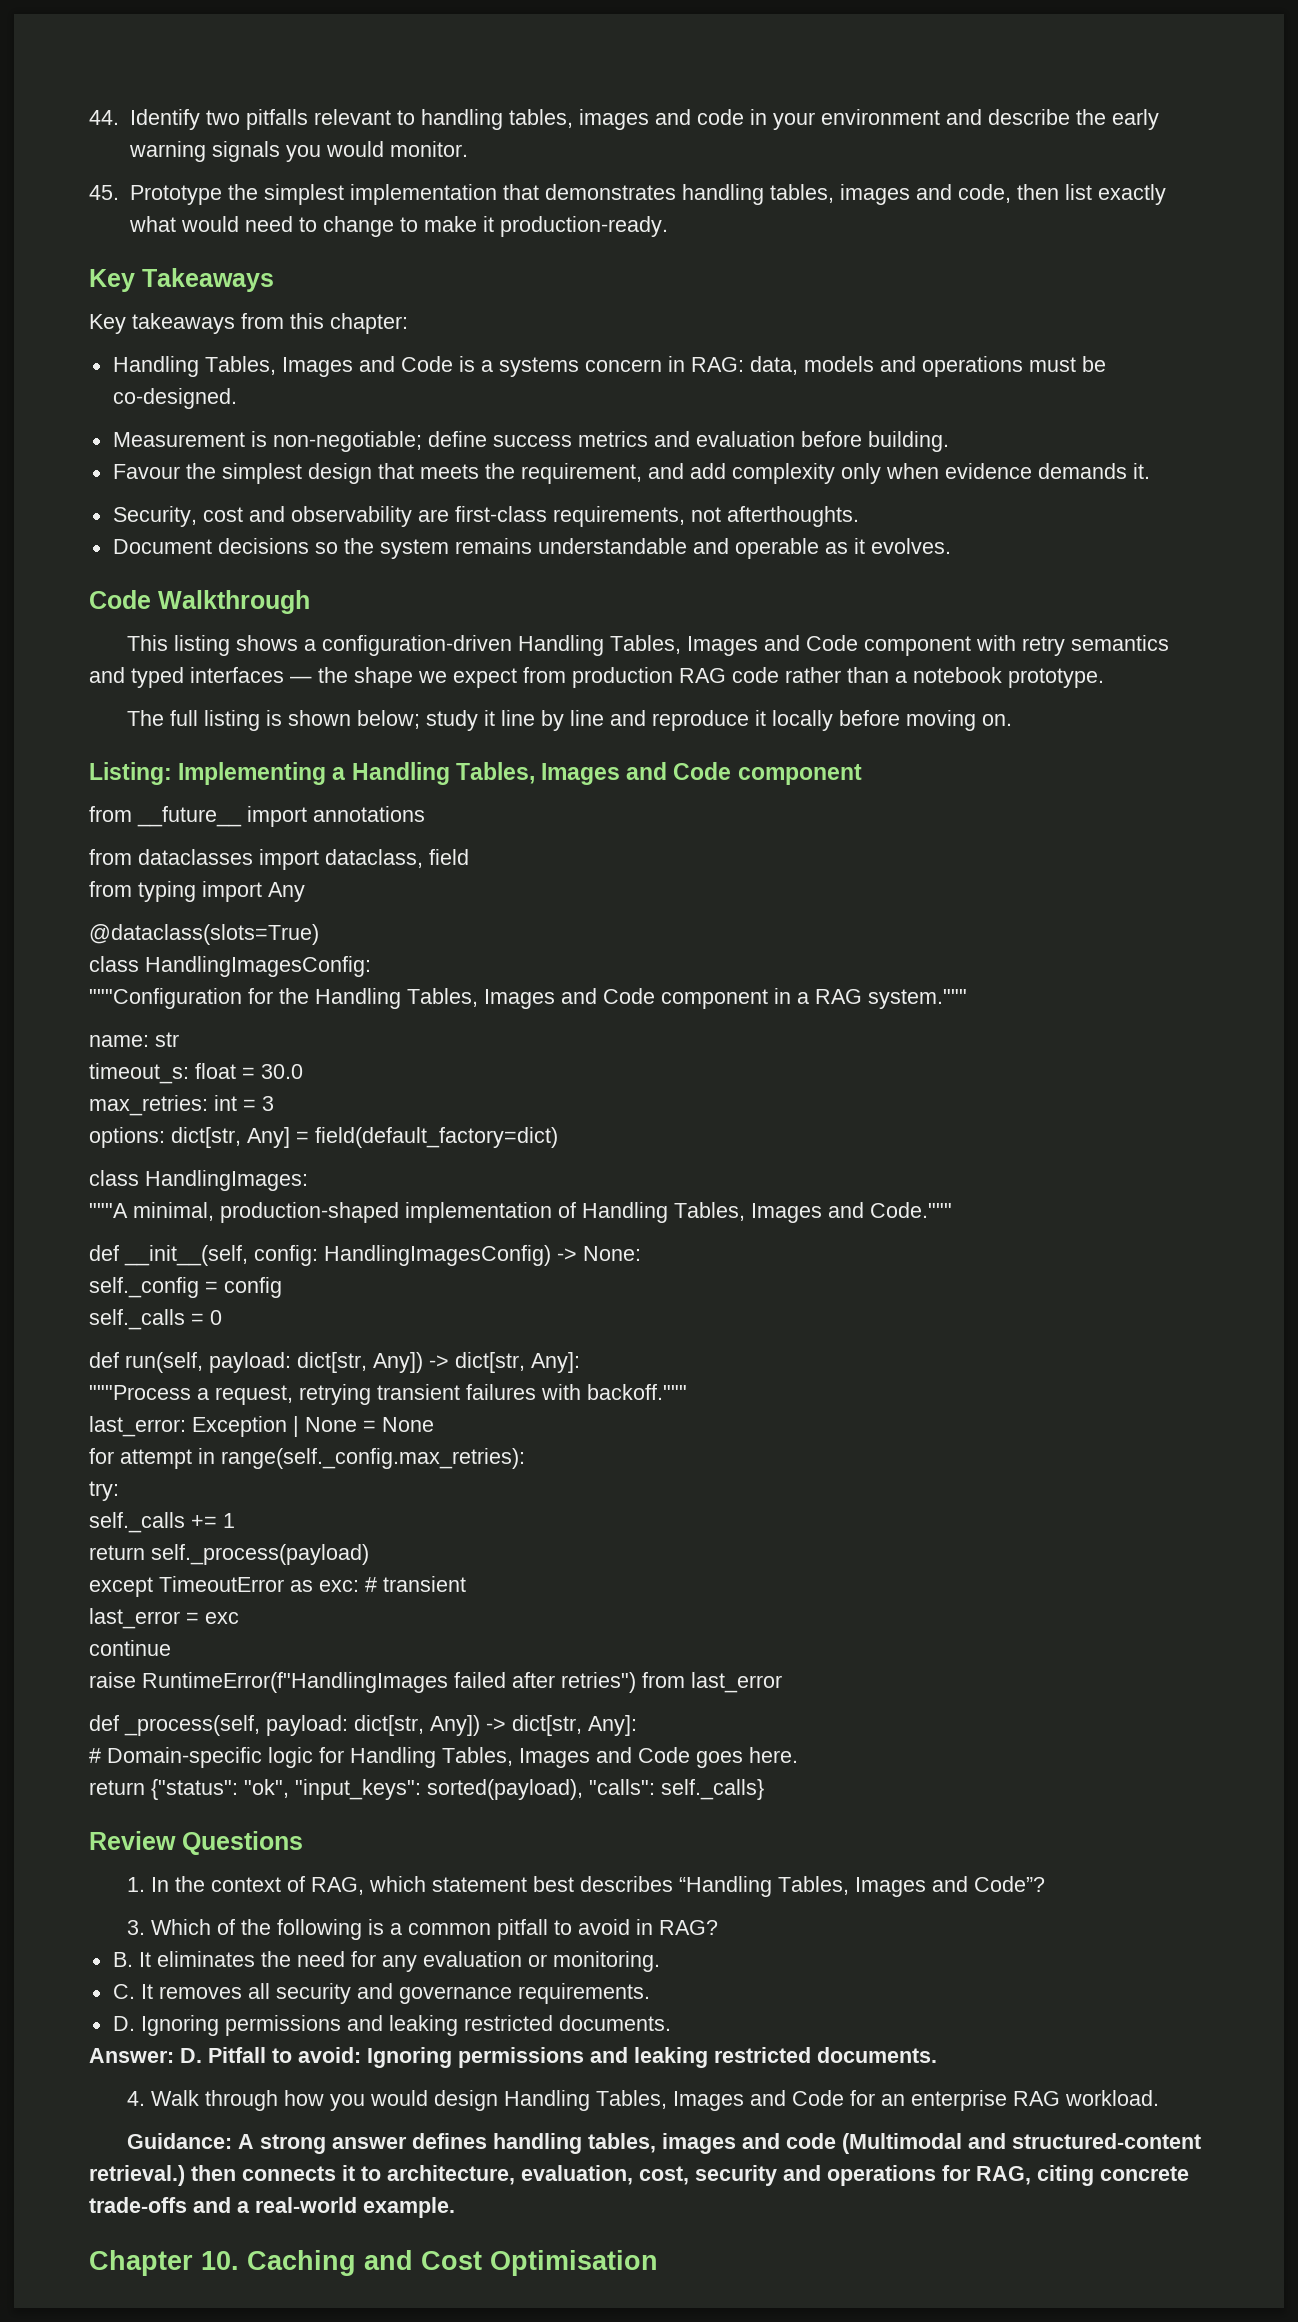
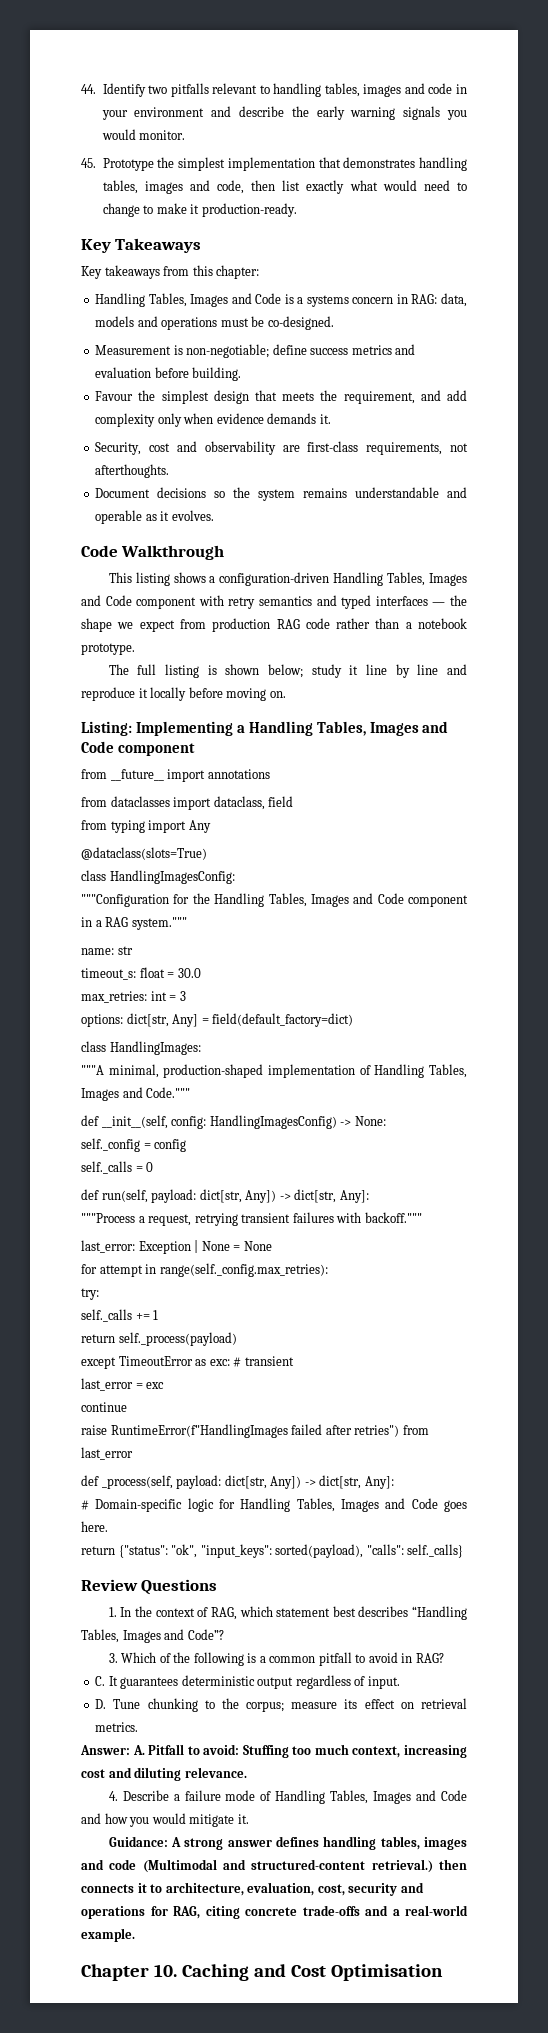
- B. It eliminates the need for any evaluation or monitoring.
- C. It removes all security and governance requirements.
- D. Ignoring permissions and leaking restricted documents.
+ C. It guarantees deterministic output regardless of input.
+ D. Tune chunking to the corpus; measure its effect on retrieval metrics.
- Answer: D. Pitfall to avoid: Ignoring permissions and leaking restricted documents.
- 4. Walk through how you would design Handling Tables, Images and Code for an enterprise RAG workload.
+ Answer: A. Pitfall to avoid: Stuffing too much context, increasing cost and diluting relevance.
+ 4. Describe a failure mode of Handling Tables, Images and Code and how you would mitigate it.

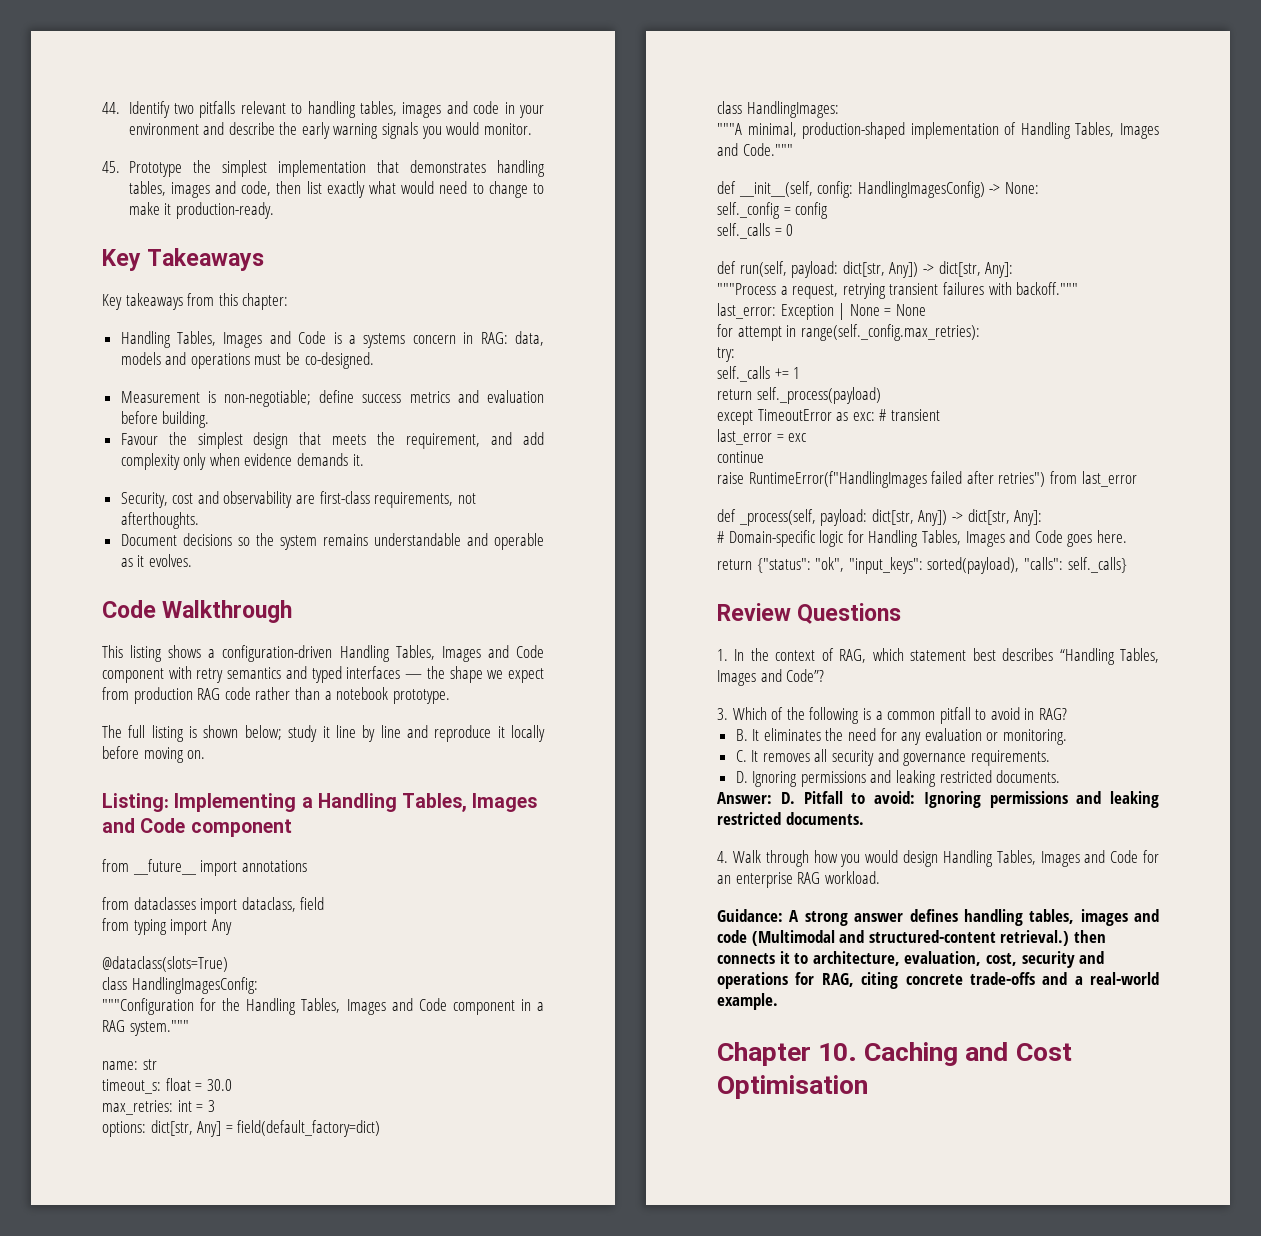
- C. It guarantees deterministic output regardless of input.
- D. Tune chunking to the corpus; measure its effect on retrieval metrics.
+ B. It eliminates the need for any evaluation or monitoring.
+ C. It removes all security and governance requirements.
+ D. Ignoring permissions and leaking restricted documents.
- Answer: A. Pitfall to avoid: Stuffing too much context, increasing cost and diluting relevance.
- 4. Describe a failure mode of Handling Tables, Images and Code and how you would mitigate it.
+ Answer: D. Pitfall to avoid: Ignoring permissions and leaking restricted documents.
+ 4. Walk through how you would design Handling Tables, Images and Code for an enterprise RAG workload.

